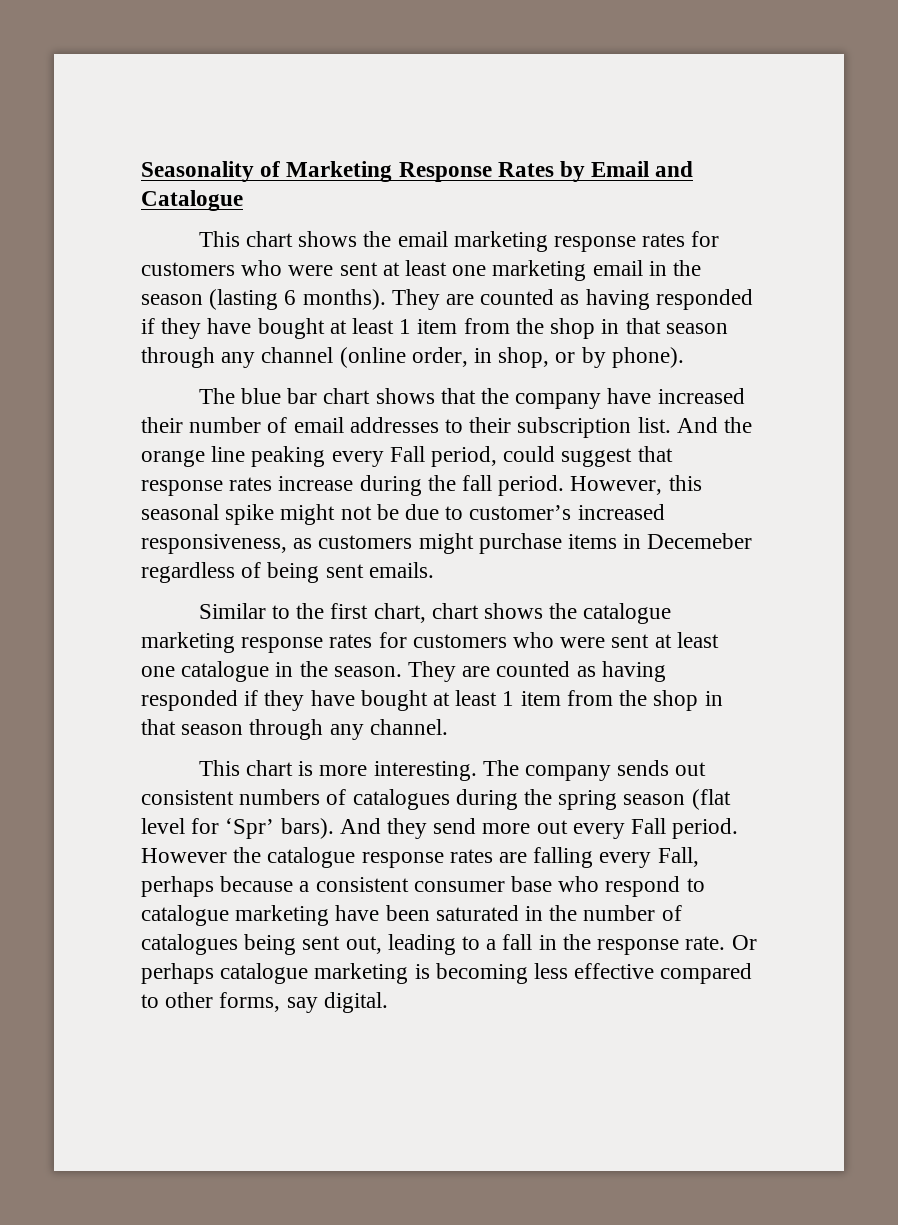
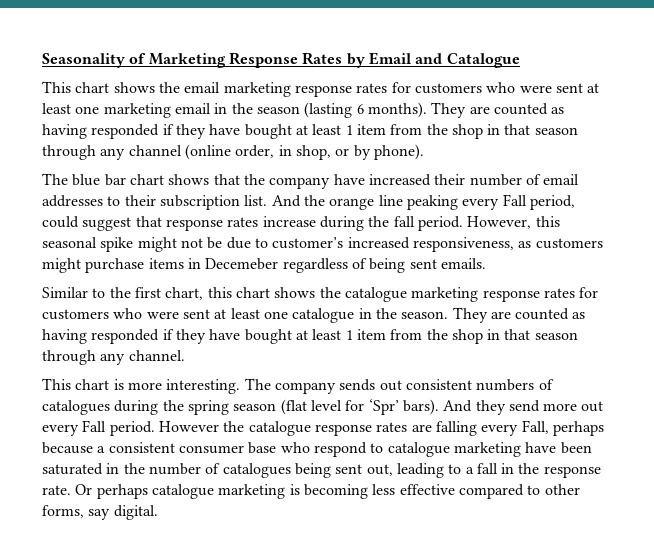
- Similar to the first chart, chart shows the catalogue marketing response rates for customers who were sent at least one catalogue in the season.
+ Similar to the first chart, this chart shows the catalogue marketing response rates for customers who were sent at least one catalogue in the season.

